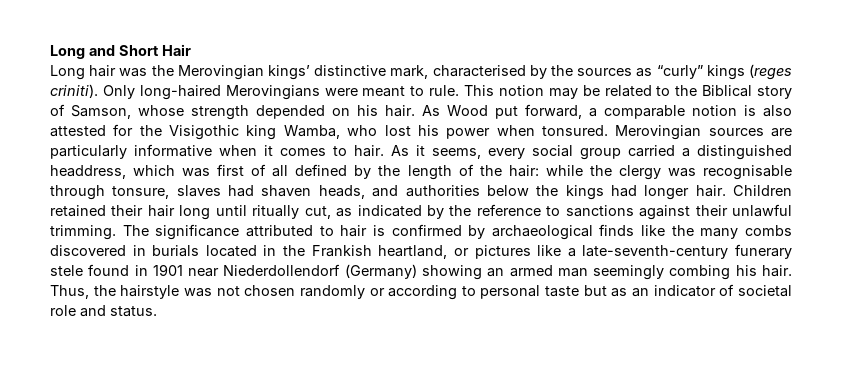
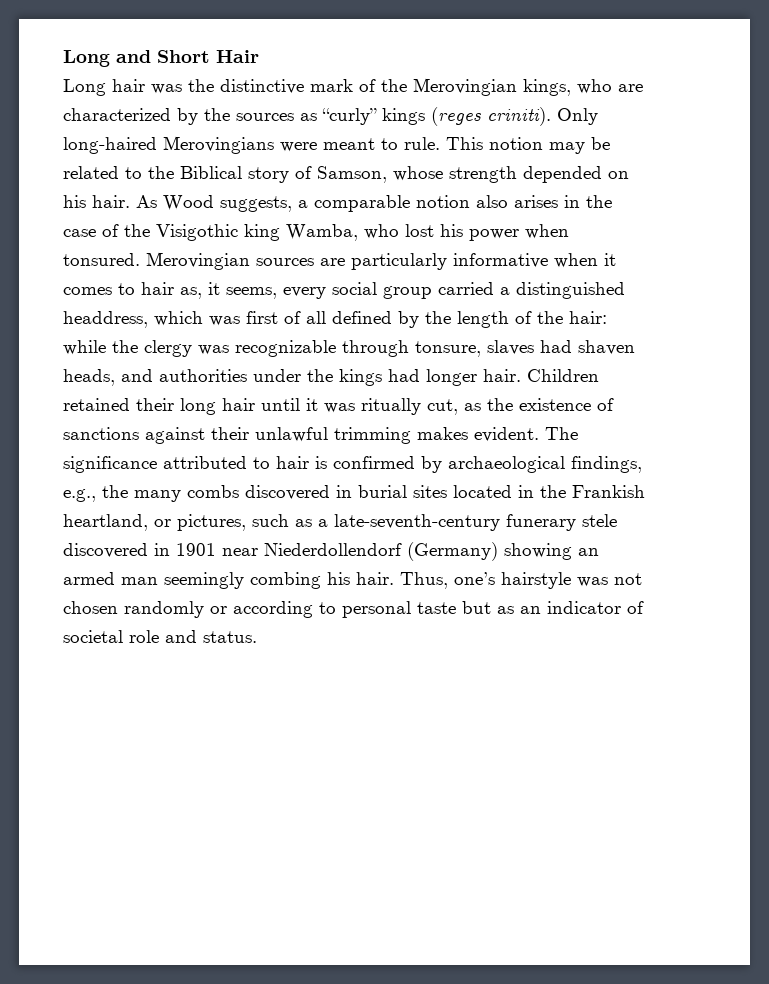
- Long hair was the Merovingian kings’ distinctive mark, characterised by the sources as “curly” kings (reges criniti).
+ Long hair was the distinctive mark of the Merovingian kings, who are characterized by the sources as “curly” kings (reges criniti).
- As Wood put forward, a comparable notion is also attested for the Visigothic king Wamba, who lost his power when tonsured.
+ As Wood suggests, a comparable notion also arises in the case of the Visigothic king Wamba, who lost his power when tonsured.
- Merovingian sources are particularly informative when it comes to hair. As it seems, every social group carried a distinguished headdress, which was first of all defined by the length of the hair: while the clergy was recognisable through tonsure, slaves had shaven heads, and authorities below the kings had longer hair.
+ Merovingian sources are particularly informative when it comes to hair as, it seems, every social group carried a distinguished headdress, which was first of all defined by the length of the hair: while the clergy was recognizable through tonsure, slaves had shaven heads, and authorities under the kings had longer hair.
- Children retained their hair long until ritually cut, as indicated by the reference to sanctions against their unlawful trimming.
+ Children retained their long hair until it was ritually cut, as the existence of sanctions against their unlawful trimming makes evident.
- The significance attributed to hair is confirmed by archaeological finds like the many combs discovered in burials located in the Frankish heartland, or pictures like a late-seventh-century funerary stele found in 1901 near Niederdollendorf (Germany) showing an armed man seemingly combing his hair.
+ The significance attributed to hair is confirmed by archaeological findings, e.g., the many combs discovered in burial sites located in the Frankish heartland, or pictures, such as a late-seventh-century funerary stele discovered in 1901 near Niederdollendorf (Germany) showing an armed man seemingly combing his hair.
- Thus, the hairstyle was not chosen randomly or according to personal taste but as an indicator of societal role and status.
+ Thus, one’s hairstyle was not chosen randomly or according to personal taste but as an indicator of societal role and status.

